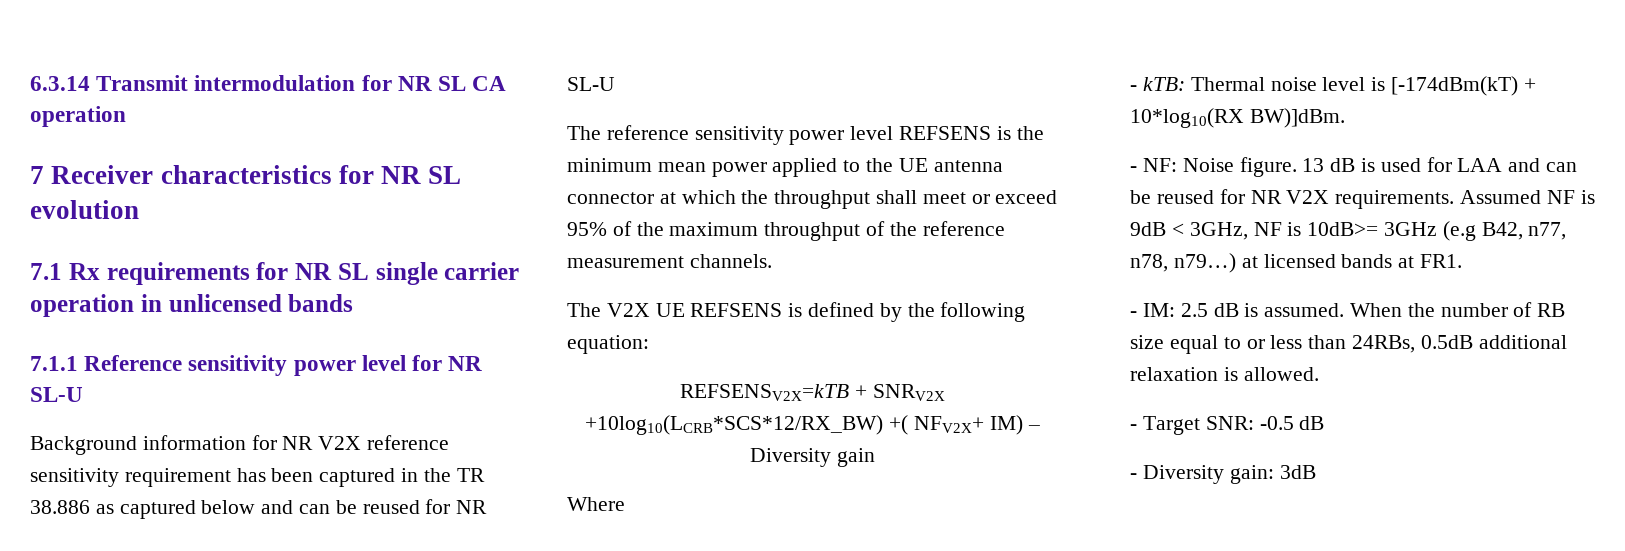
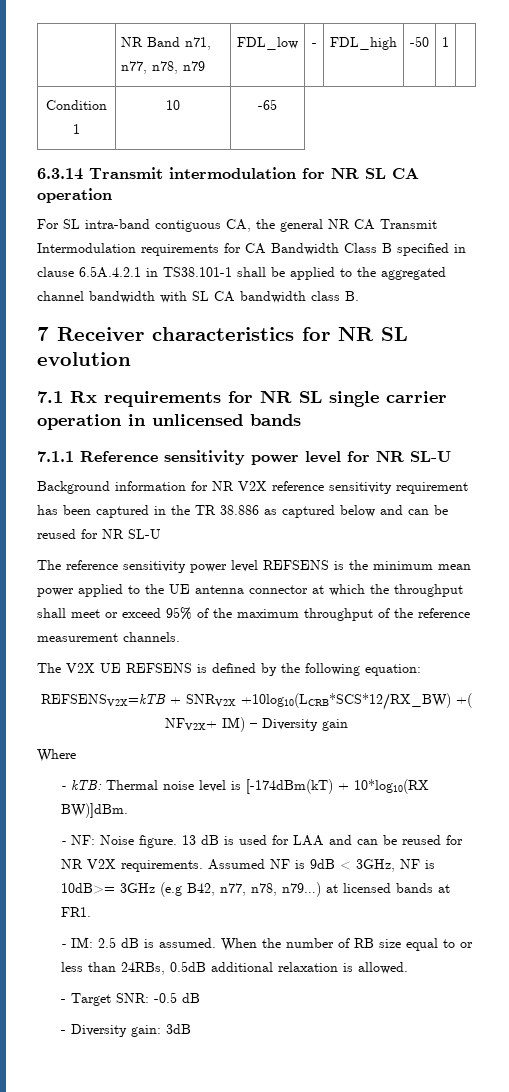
+ | NR Band n71, n77, n78, n79 | FDL_low | - | FDL_high | -50 | 1 |
+ Condition 1 | 10 | -65
+ For SL intra-band contiguous CA, the general NR CA Transmit Intermodulation requirements for CA Bandwidth Class B specified in clause 6.5A.4.2.1 in TS38.101-1 shall be applied to the aggregated channel bandwidth with SL CA bandwidth class B.

